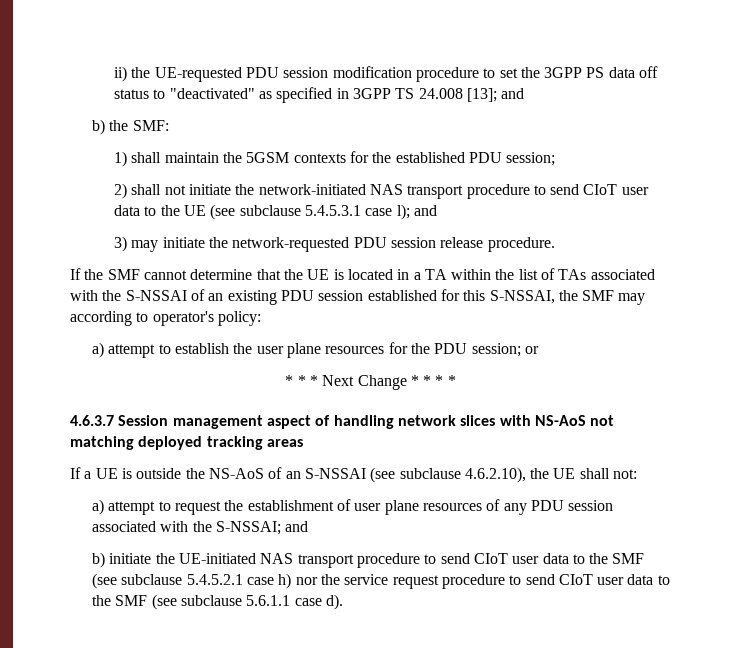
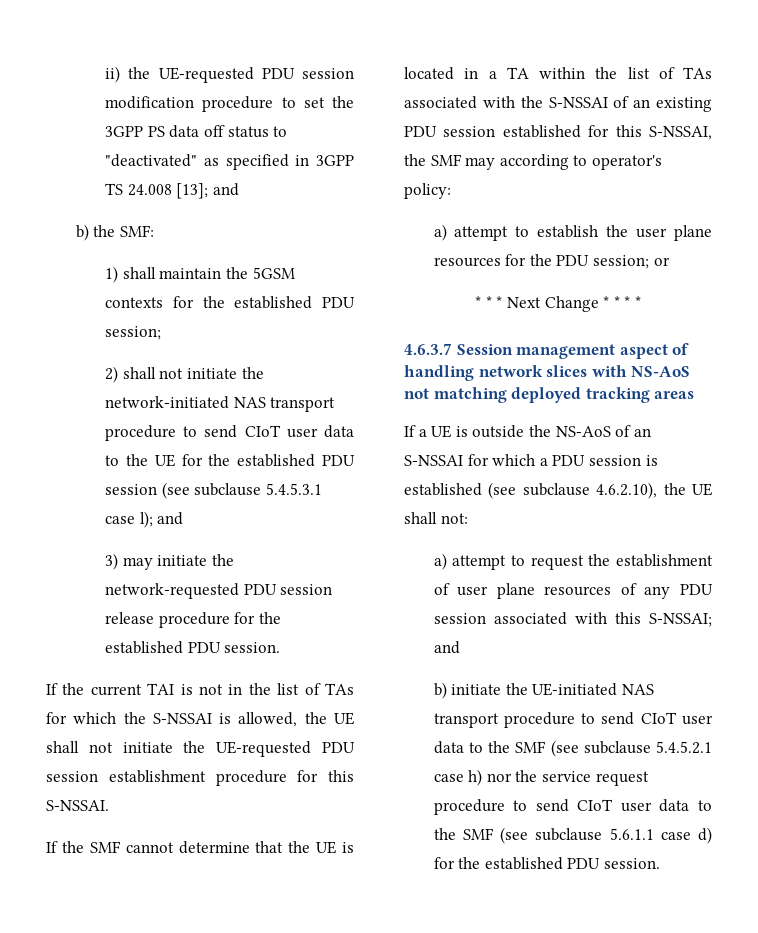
- 2) shall not initiate the network-initiated NAS transport procedure to send CIoT user data to the UE (see subclause 5.4.5.3.1 case l); and
+ 2) shall not initiate the network-initiated NAS transport procedure to send CIoT user data to the UE for the established PDU session (see subclause 5.4.5.3.1 case l); and
- 3) may initiate the network-requested PDU session release procedure.
+ 3) may initiate the network-requested PDU session release procedure for the established PDU session.
+ If the current TAI is not in the list of TAs for which the S-NSSAI is allowed, the UE shall not initiate the UE-requested PDU session establishment procedure for this S-NSSAI.
- If a UE is outside the NS-AoS of an S-NSSAI (see subclause 4.6.2.10), the UE shall not:
+ If a UE is outside the NS-AoS of an S-NSSAI for which a PDU session is established (see subclause 4.6.2.10), the UE shall not:
- a) attempt to request the establishment of user plane resources of any PDU session associated with the S-NSSAI; and
+ a) attempt to request the establishment of user plane resources of any PDU session associated with this S-NSSAI; and
- b) initiate the UE-initiated NAS transport procedure to send CIoT user data to the SMF (see subclause 5.4.5.2.1 case h) nor the service request procedure to send CIoT user data to the SMF (see subclause 5.6.1.1 case d).
+ b) initiate the UE-initiated NAS transport procedure to send CIoT user data to the SMF (see subclause 5.4.5.2.1 case h) nor the service request procedure to send CIoT user data to the SMF (see subclause 5.6.1.1 case d) for the established PDU session.

